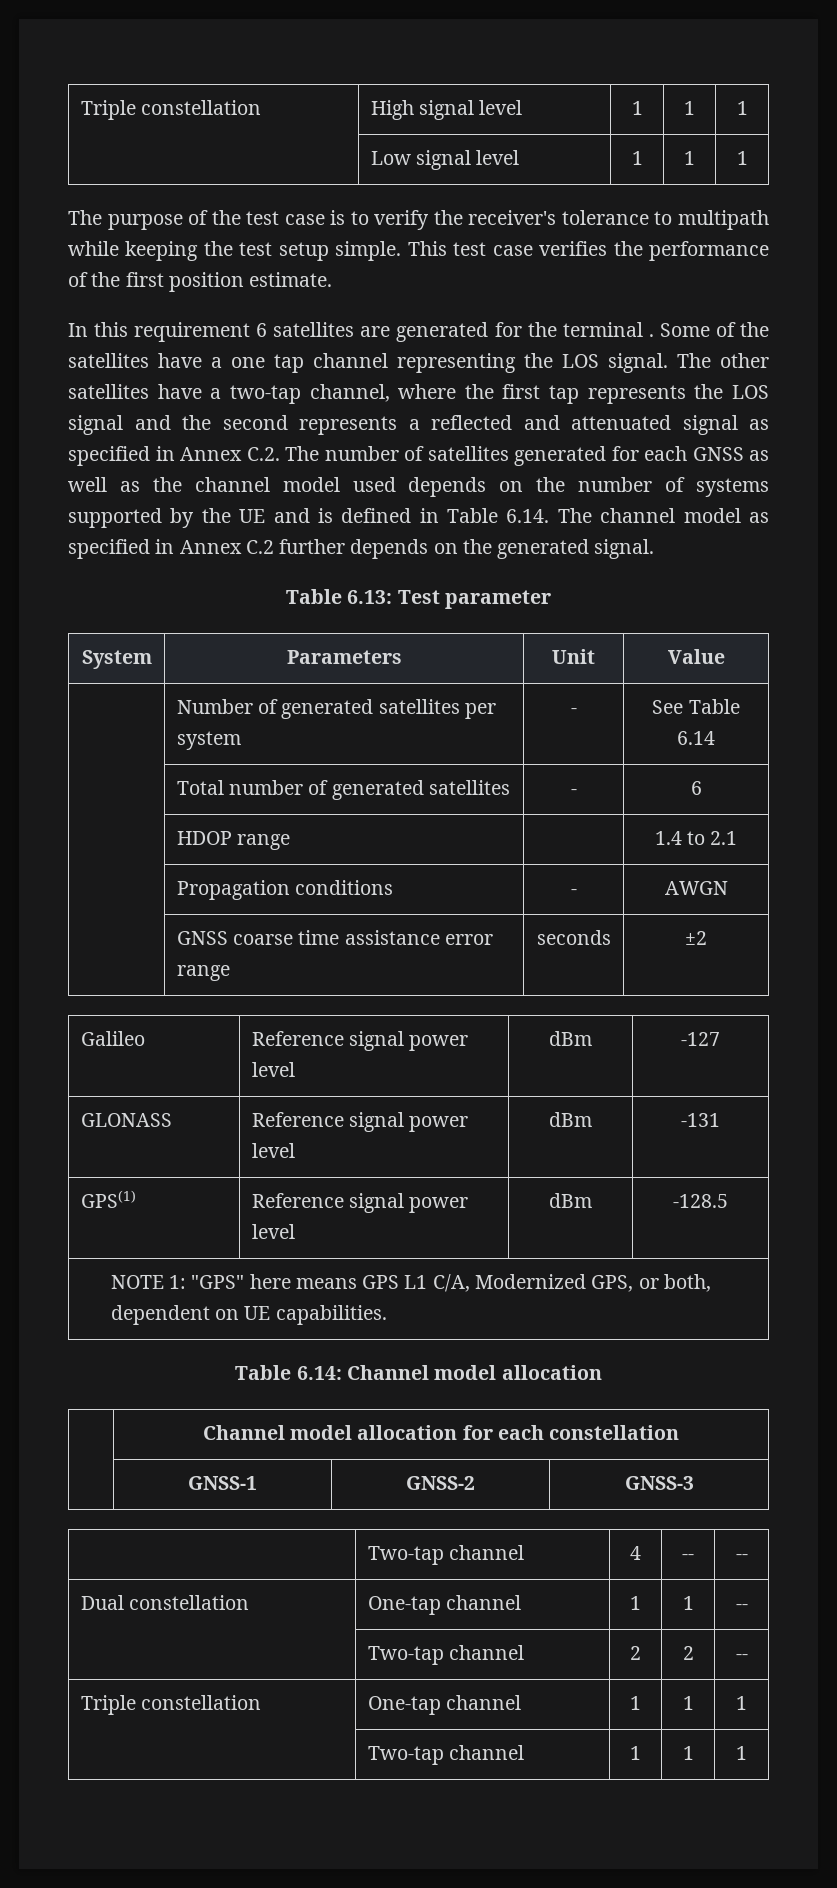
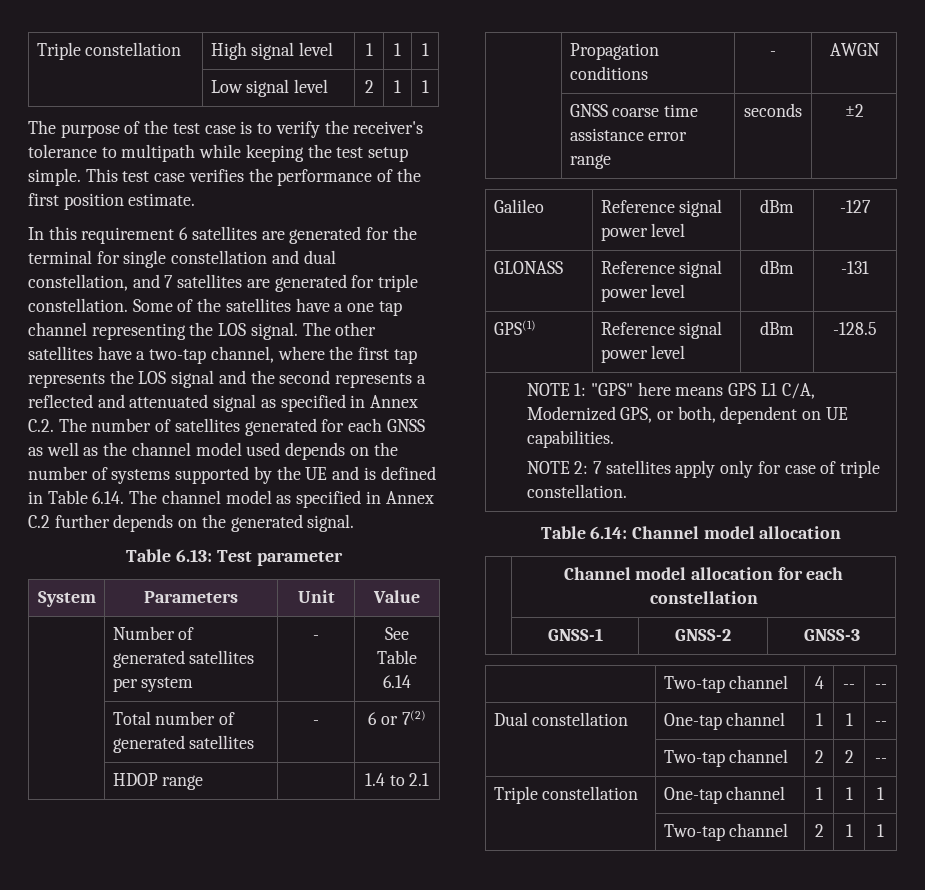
- | Low signal level | 1 | 1 | 1
+ | Low signal level | 2 | 1 | 1
- In this requirement 6 satellites are generated for the terminal .
+ In this requirement 6 satellites are generated for the terminal for single constellation and dual constellation, and 7 satellites are generated for triple constellation.
- | Total number of generated satellites | - | 6
+ | Total number of generated satellites | - | 6 or 7(2)
  NOTE 1: "GPS" here means GPS L1 C/A, Modernized GPS, or both, dependent on UE capabilities.
+ NOTE 2: 7 satellites apply only for case of triple constellation.
- | Two-tap channel | 1 | 1 | 1
+ | Two-tap channel | 2 | 1 | 1

